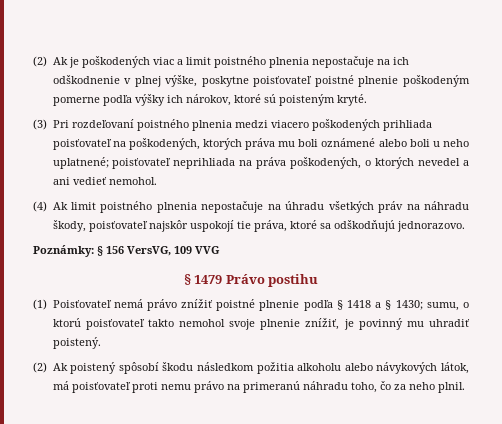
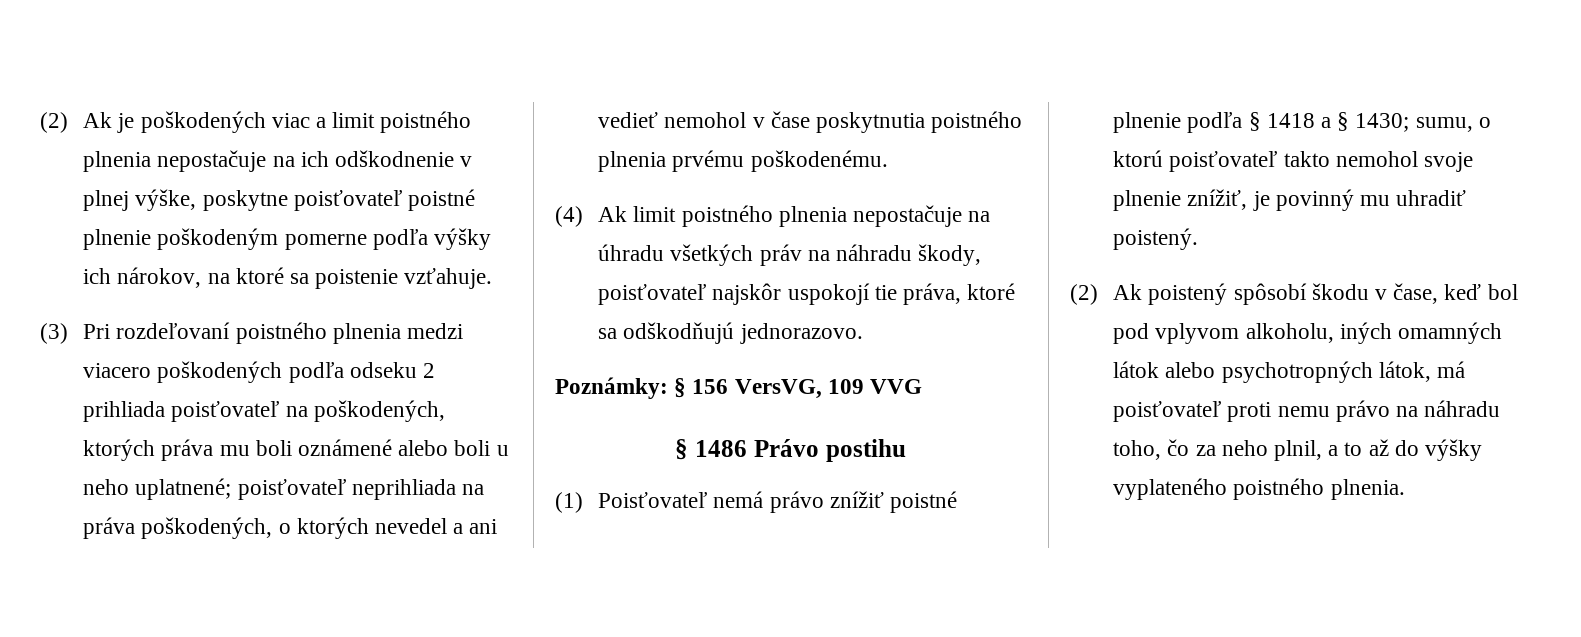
- (2) Ak je poškodených viac a limit poistného plnenia nepostačuje na ich odškodnenie v plnej výške, poskytne poisťovateľ poistné plnenie poškodeným pomerne podľa výšky ich nárokov, ktoré sú poisteným kryté.
+ (2) Ak je poškodených viac a limit poistného plnenia nepostačuje na ich odškodnenie v plnej výške, poskytne poisťovateľ poistné plnenie poškodeným pomerne podľa výšky ich nárokov, na ktoré sa poistenie vzťahuje.
- (3) Pri rozdeľovaní poistného plnenia medzi viacero poškodených prihliada poisťovateľ na poškodených, ktorých práva mu boli oznámené alebo boli u neho uplatnené; poisťovateľ neprihliada na práva poškodených, o ktorých nevedel a ani vedieť nemohol.
+ (3) Pri rozdeľovaní poistného plnenia medzi viacero poškodených podľa odseku 2 prihliada poisťovateľ na poškodených, ktorých práva mu boli oznámené alebo boli u neho uplatnené; poisťovateľ neprihliada na práva poškodených, o ktorých nevedel a ani vedieť nemohol v čase poskytnutia poistného plnenia prvému poškodenému.
- § 1479 Právo postihu
+ § 1486 Právo postihu
- (2) Ak poistený spôsobí škodu následkom požitia alkoholu alebo návykových látok, má poisťovateľ proti nemu právo na primeranú náhradu toho, čo za neho plnil.
+ (2) Ak poistený spôsobí škodu v čase, keď bol pod vplyvom alkoholu, iných omamných látok alebo psychotropných látok, má poisťovateľ proti nemu právo na náhradu toho, čo za neho plnil, a to až do výšky vyplateného poistného plnenia.

